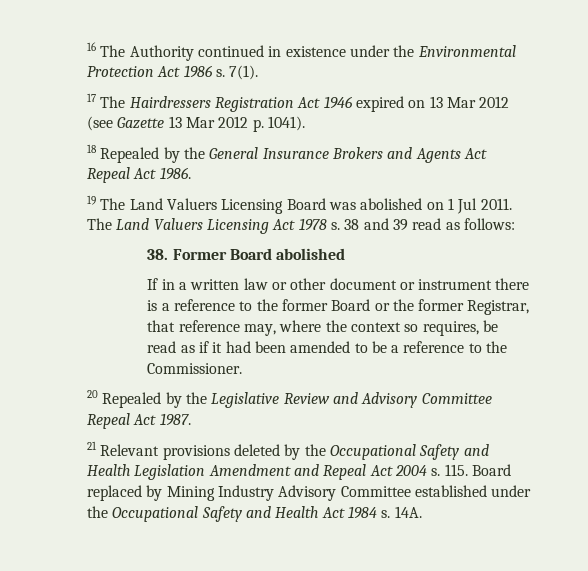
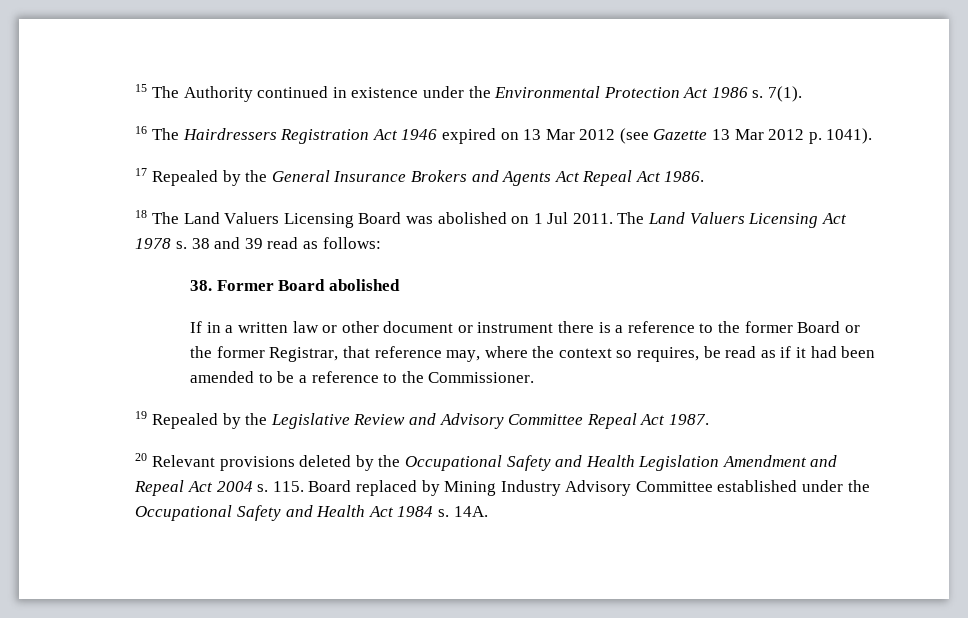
- 16 The Authority continued in existence under the Environmental Protection Act 1986 s.
+ 15 The Authority continued in existence under the Environmental Protection Act 1986 s.
- 17 The Hairdressers Registration Act 1946 expired on 13 Mar 2012 (see Gazette 13 Mar 2012 p. 1041).
+ 16 The Hairdressers Registration Act 1946 expired on 13 Mar 2012 (see Gazette 13 Mar 2012 p. 1041).
- 18 Repealed by the General Insurance Brokers and Agents Act Repeal Act 1986.
+ 17 Repealed by the General Insurance Brokers and Agents Act Repeal Act 1986.
- 19 The Land Valuers Licensing Board was abolished on 1 Jul 2011.
+ 18 The Land Valuers Licensing Board was abolished on 1 Jul 2011.
- 20 Repealed by the Legislative Review and Advisory Committee Repeal Act 1987.
+ 19 Repealed by the Legislative Review and Advisory Committee Repeal Act 1987.
- 21 Relevant provisions deleted by the Occupational Safety and Health Legislation Amendment and Repeal Act 2004 s.
+ 20 Relevant provisions deleted by the Occupational Safety and Health Legislation Amendment and Repeal Act 2004 s.

